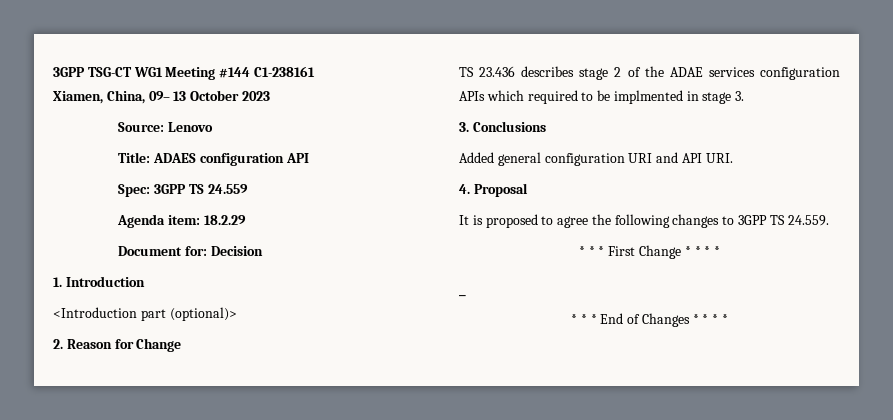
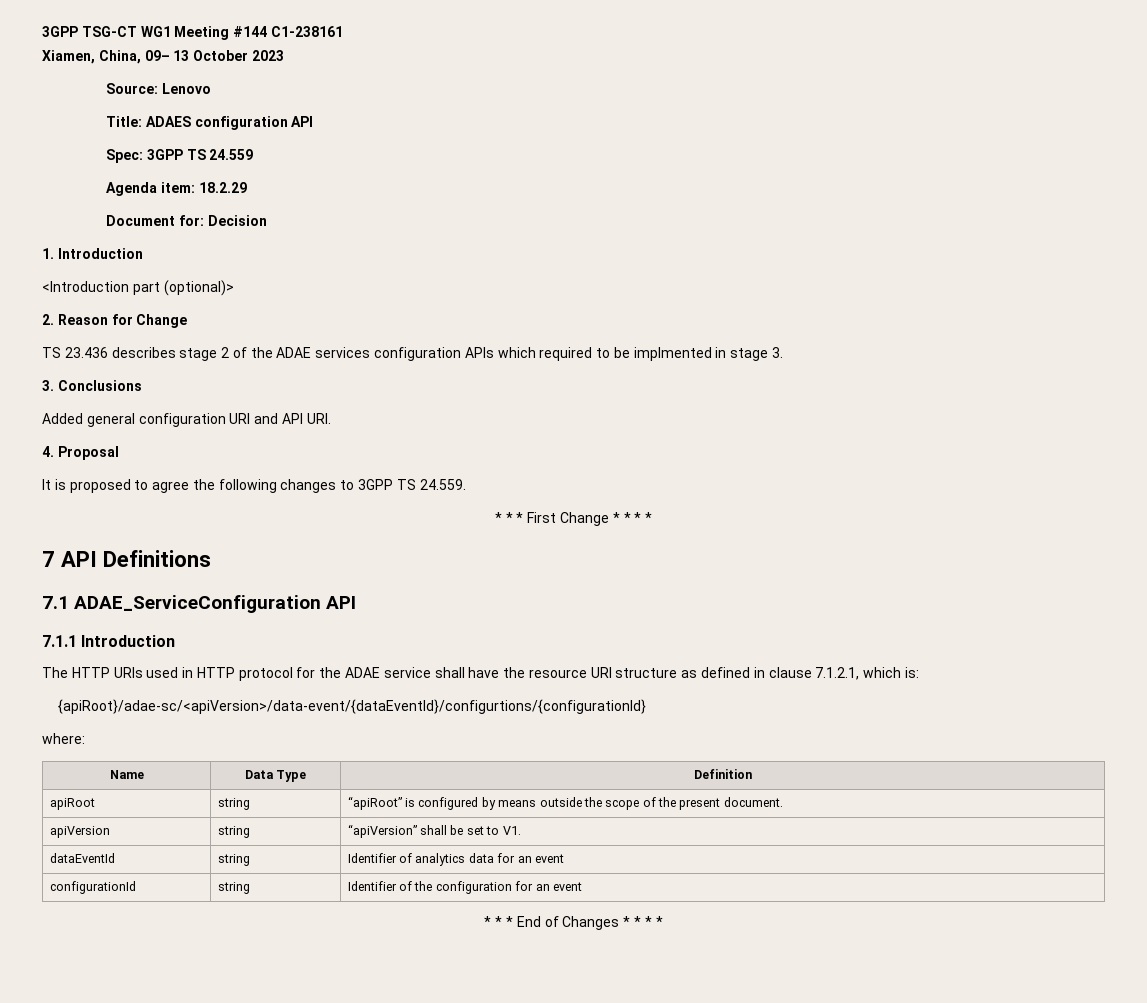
- _
+ 7 API Definitions
+ 7.1 ADAE_ServiceConfiguration API
+ 7.1.1 Introduction
+ The HTTP URIs used in HTTP protocol for the ADAE service shall have the resource URI structure as defined in clause 7.1.2.1, which is:
+ {apiRoot}/adae-sc/<apiVersion>/data-event/{dataEventId}/configurtions/{configurationId}
+ where:
+ Name | Data Type | Definition
+ apiRoot | string | “apiRoot” is configured by means outside the scope of the present document.
+ apiVersion | string | “apiVersion” shall be set to V1.
+ dataEventId | string | Identifier of analytics data for an event
+ configurationId | string | Identifier of the configuration for an event

